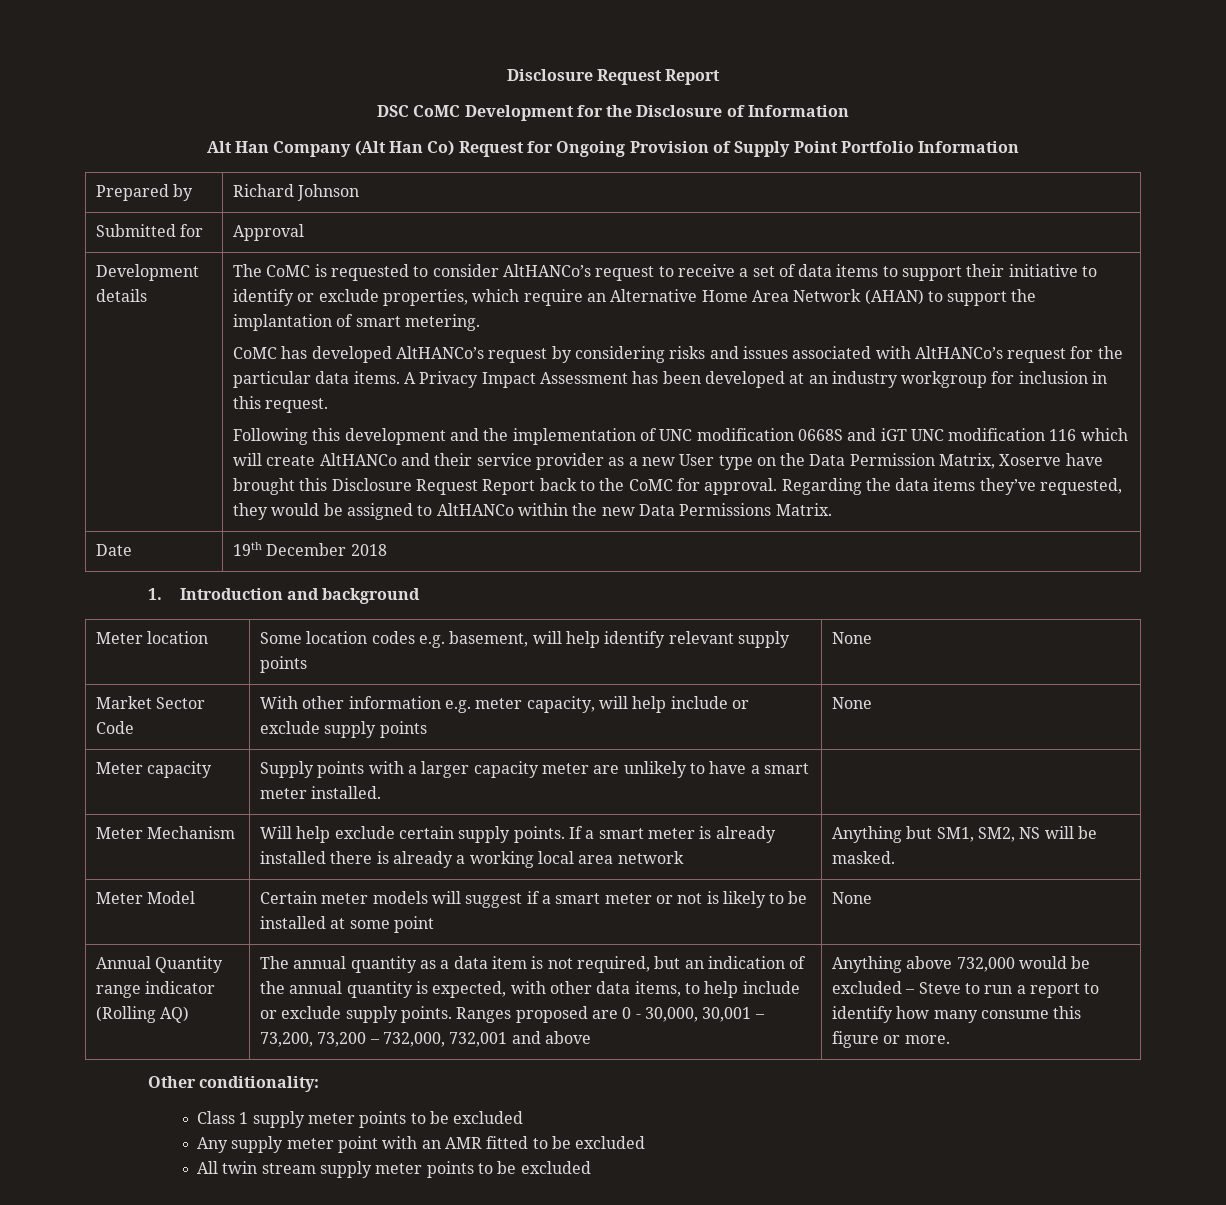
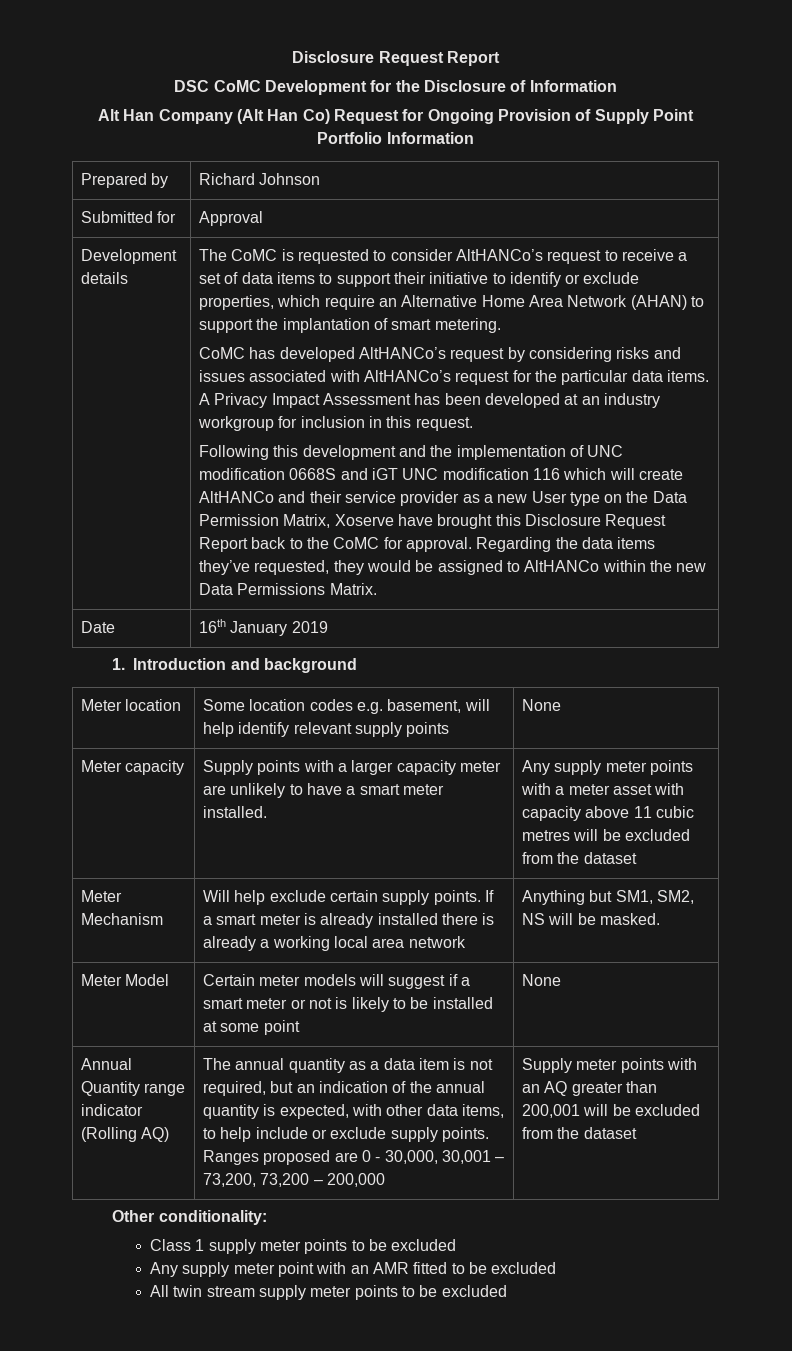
- Date | 19th December 2018
+ Date | 16th January 2019
- Market Sector Code | With other information e.g. meter capacity, will help include or exclude supply points | None
- Meter capacity | Supply points with a larger capacity meter are unlikely to have a smart meter installed. |
+ Meter capacity | Supply points with a larger capacity meter are unlikely to have a smart meter installed. | Any supply meter points with a meter asset with capacity above 11 cubic metres will be excluded from the dataset
- Ranges proposed are 0 - 30,000, 30,001 – 73,200, 73,200 – 732,000, 732,001 and above | Anything above 732,000 would be excluded – Steve to run a report to identify how many consume this figure or more.
+ Ranges proposed are 0 - 30,000, 30,001 – 73,200, 73,200 – 200,000 | Supply meter points with an AQ greater than 200,001 will be excluded from the dataset

